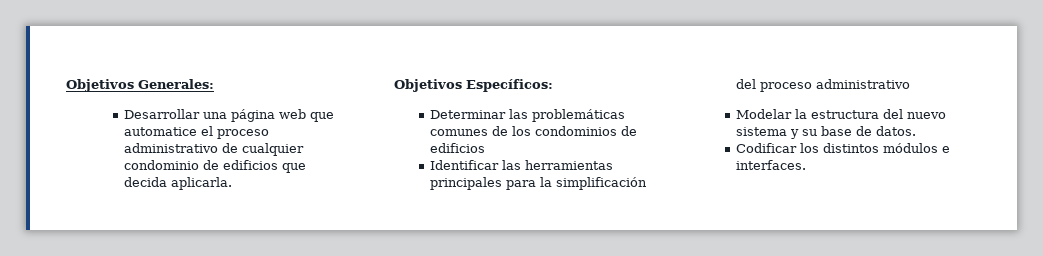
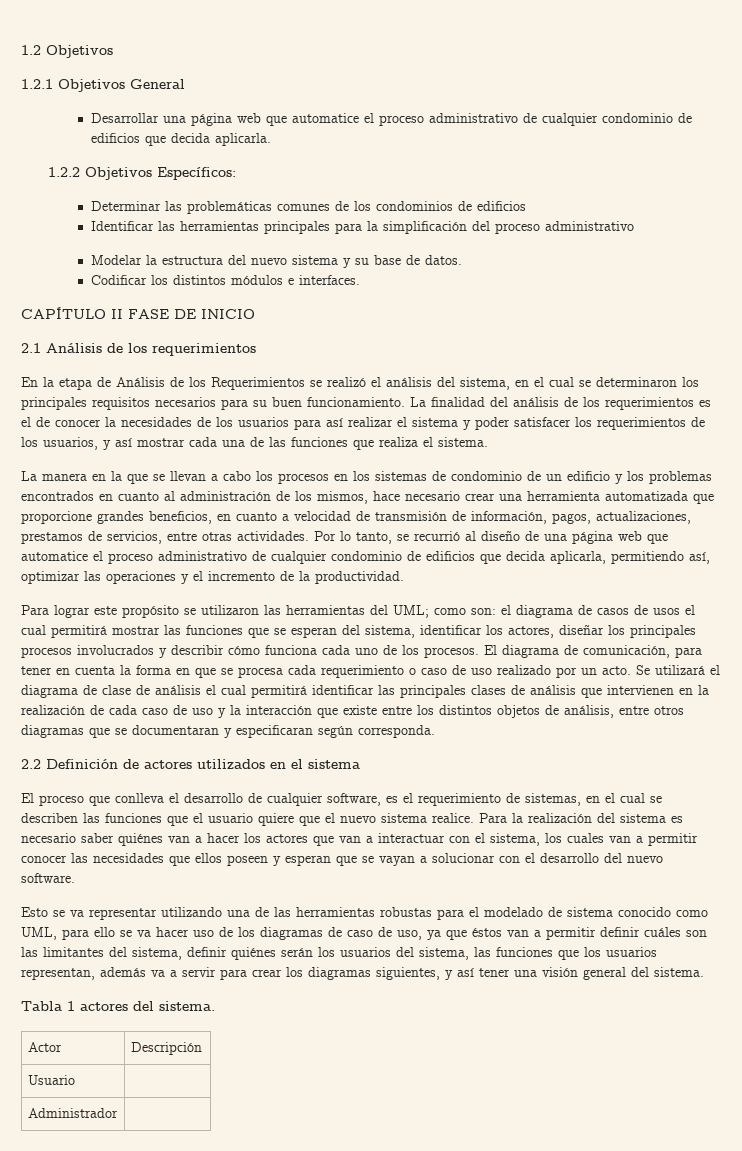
- Objetivos Generales:
+ 1.2 Objetivos
+ 1.2.1 Objetivos General
- Objetivos Específicos:
+ 1.2.2 Objetivos Específicos:
+ CAPÍTULO II FASE DE INICIO
+ 2.1 Análisis de los requerimientos
+ En la etapa de Análisis de los Requerimientos se realizó el análisis del sistema, en el cual se determinaron los principales requisitos necesarios para su buen funcionamiento. La finalidad del análisis de los requerimientos es el de conocer la necesidades de los usuarios para así realizar el sistema y poder satisfacer los requerimientos de los usuarios, y así mostrar cada una de las funciones que realiza el sistema.
+ La manera en la que se llevan a cabo los procesos en los sistemas de condominio de un edificio y los problemas encontrados en cuanto al administración de los mismos, hace necesario crear una herramienta automatizada que proporcione grandes beneficios, en cuanto a velocidad de transmisión de información, pagos, actualizaciones, prestamos de servicios, entre otras actividades. Por lo tanto, se recurrió al diseño de una página web que automatice el proceso administrativo de cualquier condominio de edificios que decida aplicarla, permitiendo así, optimizar las operaciones y el incremento de la productividad.
+ Para lograr este propósito se utilizaron las herramientas del UML; como son: el diagrama de casos de usos el cual permitirá mostrar las funciones que se esperan del sistema, identificar los actores, diseñar los principales procesos involucrados y describir cómo funciona cada uno de los procesos. El diagrama de comunicación, para tener en cuenta la forma en que se procesa cada requerimiento o caso de uso realizado por un acto. Se utilizará el diagrama de clase de análisis el cual permitirá identificar las principales clases de análisis que intervienen en la realización de cada caso de uso y la interacción que existe entre los distintos objetos de análisis, entre otros diagramas que se documentaran y especificaran según corresponda.
+ 2.2 Definición de actores utilizados en el sistema
+ El proceso que conlleva el desarrollo de cualquier software, es el requerimiento de sistemas, en el cual se describen las funciones que el usuario quiere que el nuevo sistema realice. Para la realización del sistema es necesario saber quiénes van a hacer los actores que van a interactuar con el sistema, los cuales van a permitir conocer las necesidades que ellos poseen y esperan que se vayan a solucionar con el desarrollo del nuevo software.
+ Esto se va representar utilizando una de las herramientas robustas para el modelado de sistema conocido como UML, para ello se va hacer uso de los diagramas de caso de uso, ya que éstos van a permitir definir cuáles son las limitantes del sistema, definir quiénes serán los usuarios del sistema, las funciones que los usuarios representan, además va a servir para crear los diagramas siguientes, y así tener una visión general del sistema.
+ Tabla 1 actores del sistema.
+ Actor | Descripción
+ Usuario |
+ Administrador |

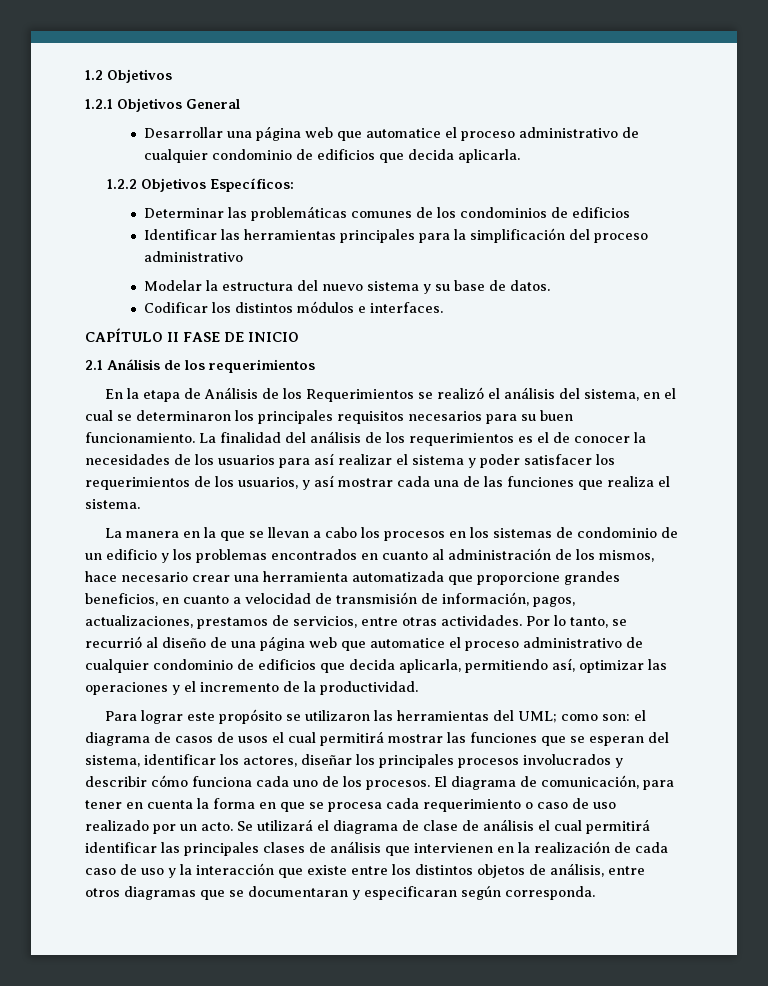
- 2.2 Definición de actores utilizados en el sistema
- El proceso que conlleva el desarrollo de cualquier software, es el requerimiento de sistemas, en el cual se describen las funciones que el usuario quiere que el nuevo sistema realice. Para la realización del sistema es necesario saber quiénes van a hacer los actores que van a interactuar con el sistema, los cuales van a permitir conocer las necesidades que ellos poseen y esperan que se vayan a solucionar con el desarrollo del nuevo software.
- Esto se va representar utilizando una de las herramientas robustas para el modelado de sistema conocido como UML, para ello se va hacer uso de los diagramas de caso de uso, ya que éstos van a permitir definir cuáles son las limitantes del sistema, definir quiénes serán los usuarios del sistema, las funciones que los usuarios representan, además va a servir para crear los diagramas siguientes, y así tener una visión general del sistema.
- Tabla 1 actores del sistema.
- Actor | Descripción
- Usuario |
- Administrador |

